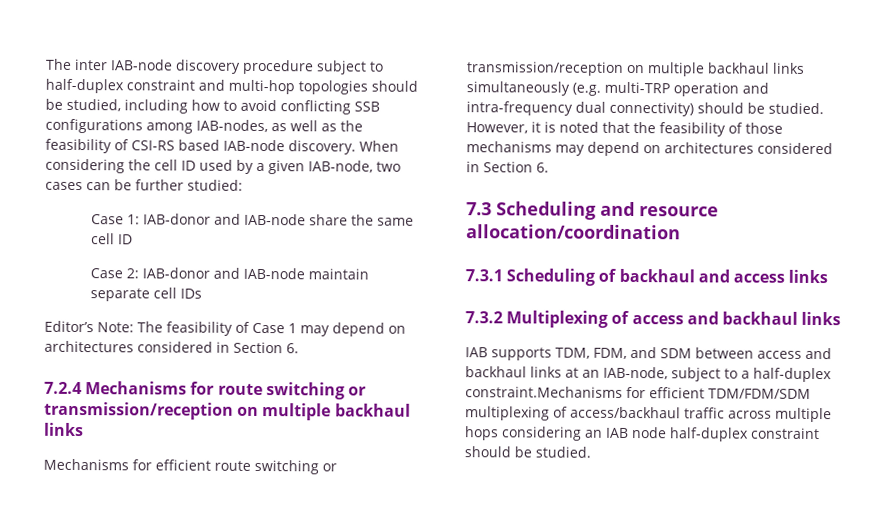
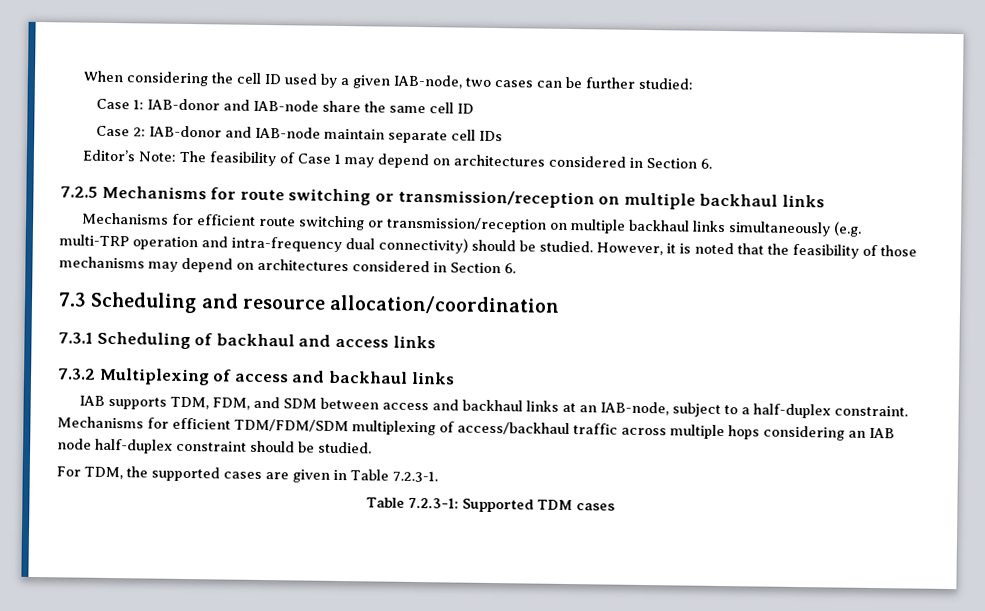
- The inter IAB-node discovery procedure subject to half-duplex constraint and multi-hop topologies should be studied, including how to avoid conflicting SSB configurations among IAB-nodes, as well as the feasibility of CSI-RS based IAB-node discovery.
- 7.2.4 Mechanisms for route switching or transmission/reception on multiple backhaul links
+ 7.2.5 Mechanisms for route switching or transmission/reception on multiple backhaul links
- IAB supports TDM, FDM, and SDM between access and backhaul links at an IAB-node, subject to a half-duplex constraint.Mechanisms for efficient TDM/FDM/SDM multiplexing of access/backhaul traffic across multiple hops considering an IAB node half-duplex constraint should be studied.
+ IAB supports TDM, FDM, and SDM between access and backhaul links at an IAB-node, subject to a half-duplex constraint. Mechanisms for efficient TDM/FDM/SDM multiplexing of access/backhaul traffic across multiple hops considering an IAB node half-duplex constraint should be studied.
+ For TDM, the supported cases are given in Table 7.2.3-1.
+ Table 7.2.3-1: Supported TDM cases

